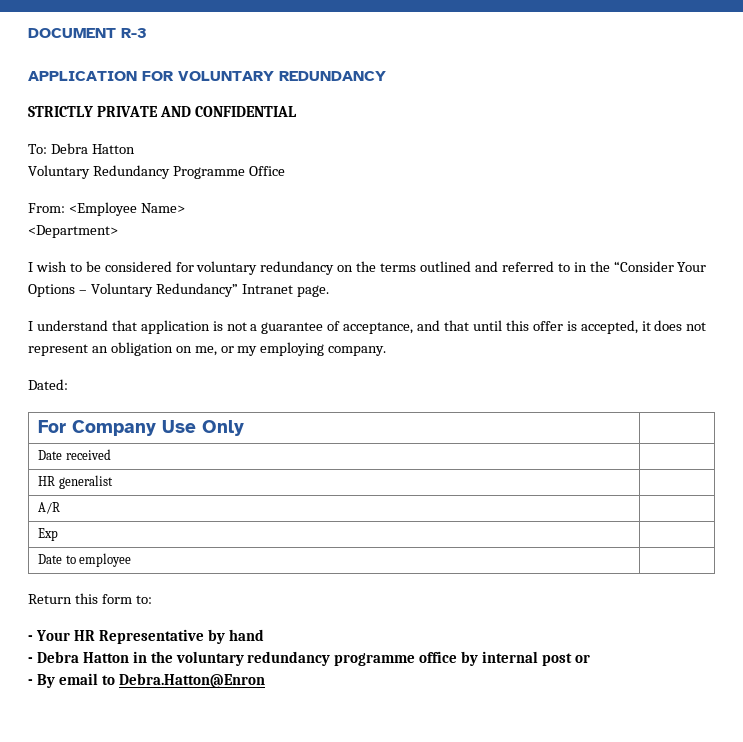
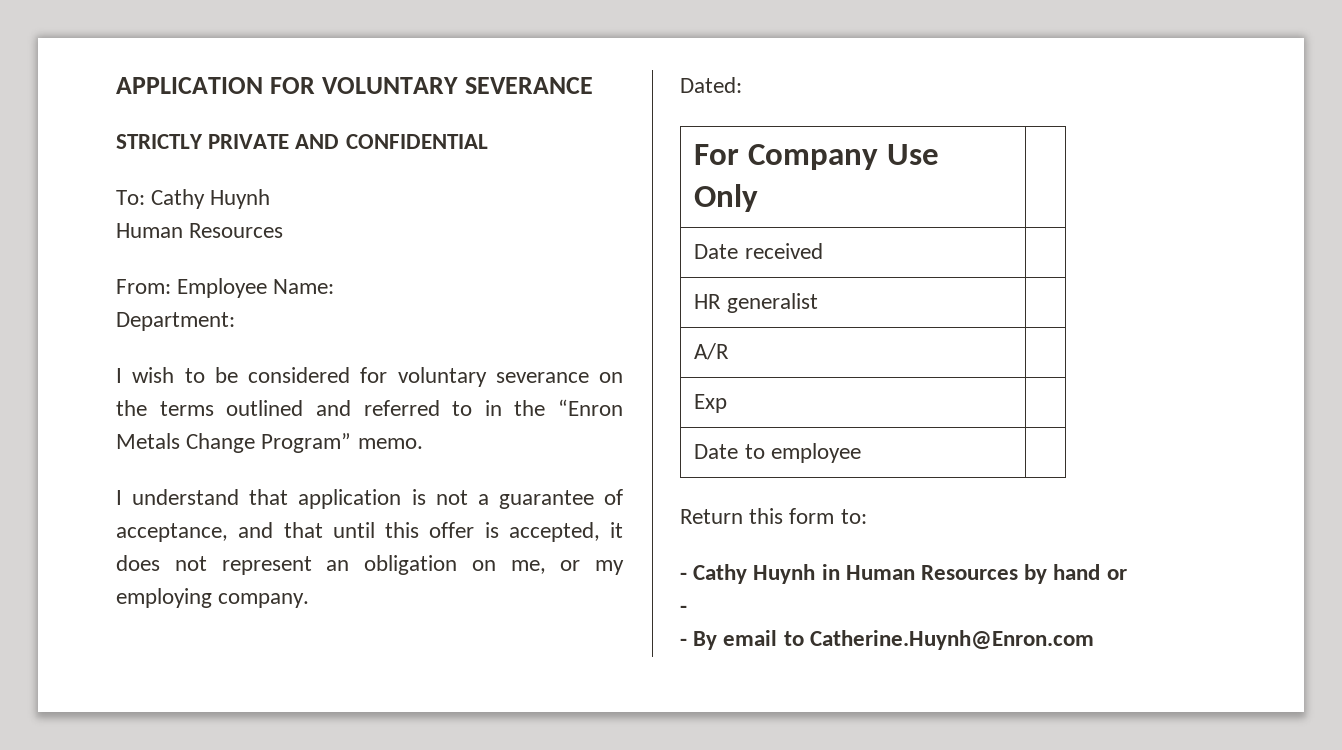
- DOCUMENT R-3
- APPLICATION FOR VOLUNTARY REDUNDANCY
+ APPLICATION FOR VOLUNTARY SEVERANCE
- To: Debra Hatton
- Voluntary Redundancy Programme Office
- From: <Employee Name>
- <Department>
+ To: Cathy Huynh
+ Human Resources
+ From: Employee Name:
+ Department:
- I wish to be considered for voluntary redundancy on the terms outlined and referred to in the “Consider Your Options – Voluntary Redundancy” Intranet page.
+ I wish to be considered for voluntary severance on the terms outlined and referred to in the “Enron Metals Change Program” memo.
- - Your HR Representative by hand
- - Debra Hatton in the voluntary redundancy programme office by internal post or
+ - Cathy Huynh in Human Resources by hand or
+ -
- - By email to Debra.Hatton@Enron
+ - By email to Catherine.Huynh@Enron.com

